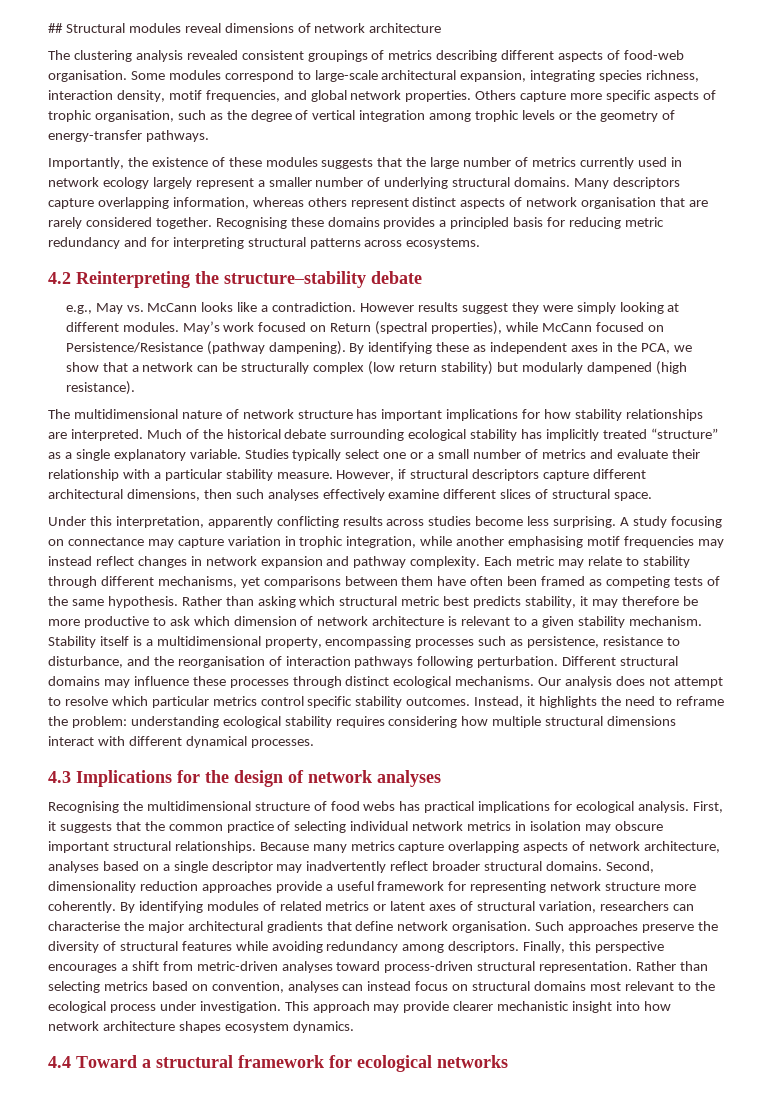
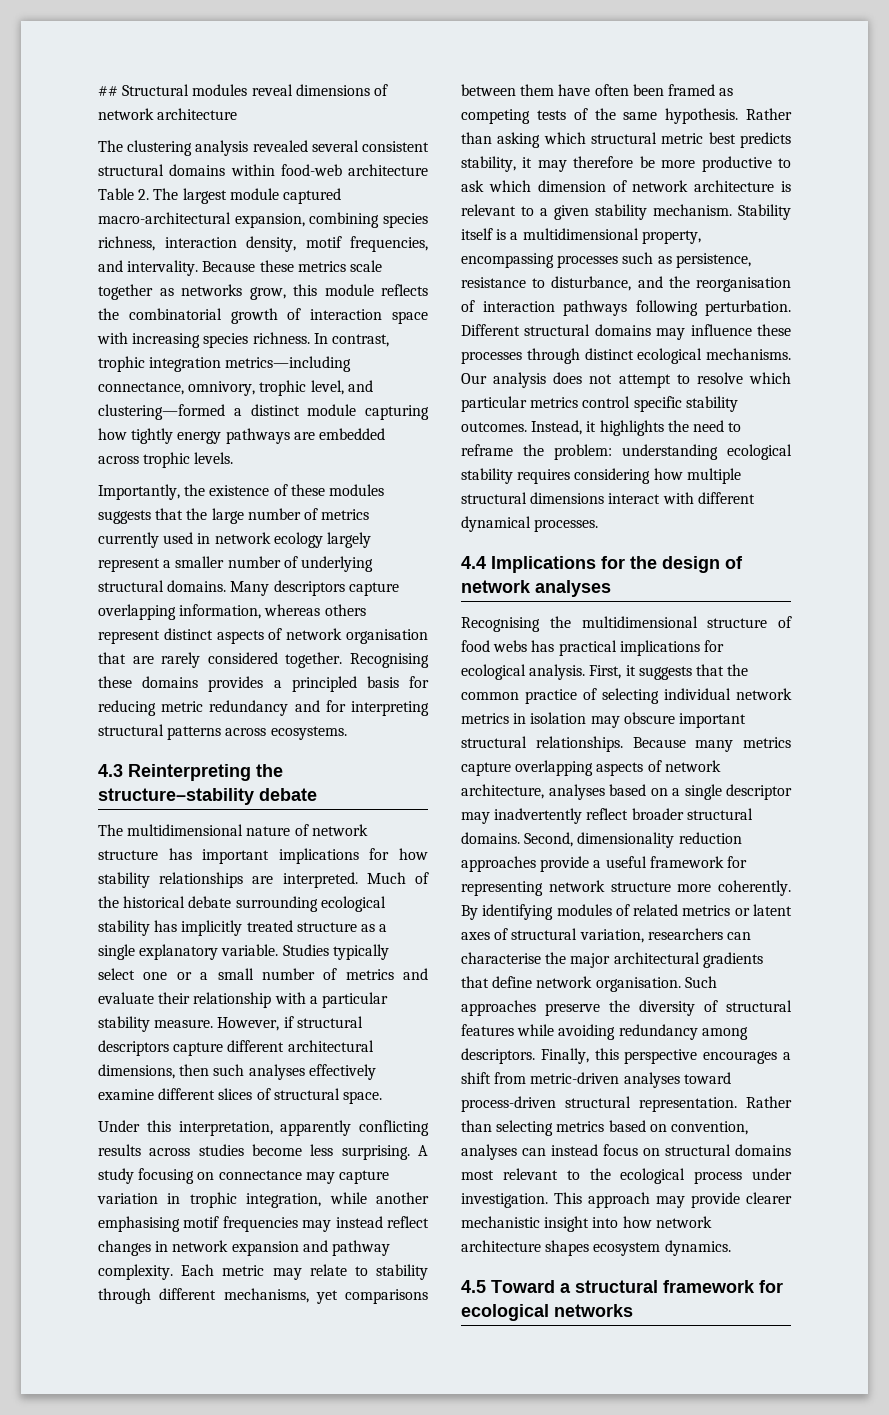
- The clustering analysis revealed consistent groupings of metrics describing different aspects of food-web organisation. Some modules correspond to large-scale architectural expansion, integrating species richness, interaction density, motif frequencies, and global network properties. Others capture more specific aspects of trophic organisation, such as the degree of vertical integration among trophic levels or the geometry of energy-transfer pathways.
+ The clustering analysis revealed several consistent structural domains within food-web architecture Table 2. The largest module captured macro-architectural expansion, combining species richness, interaction density, motif frequencies, and intervality. Because these metrics scale together as networks grow, this module reflects the combinatorial growth of interaction space with increasing species richness. In contrast, trophic integration metrics—including connectance, omnivory, trophic level, and clustering—formed a distinct module capturing how tightly energy pathways are embedded across trophic levels.
- 4.2 Reinterpreting the structure–stability debate
+ 4.3 Reinterpreting the structure–stability debate
- e.g., May vs. McCann looks like a contradiction. However results suggest they were simply looking at different modules. May’s work focused on Return (spectral properties), while McCann focused on Persistence/Resistance (pathway dampening). By identifying these as independent axes in the PCA, we show that a network can be structurally complex (low return stability) but modularly dampened (high resistance).
- Much of the historical debate surrounding ecological stability has implicitly treated “structure” as a single explanatory variable.
+ Much of the historical debate surrounding ecological stability has implicitly treated structure as a single explanatory variable.
- 4.3 Implications for the design of network analyses
+ 4.4 Implications for the design of network analyses
- 4.4 Toward a structural framework for ecological networks
+ 4.5 Toward a structural framework for ecological networks

